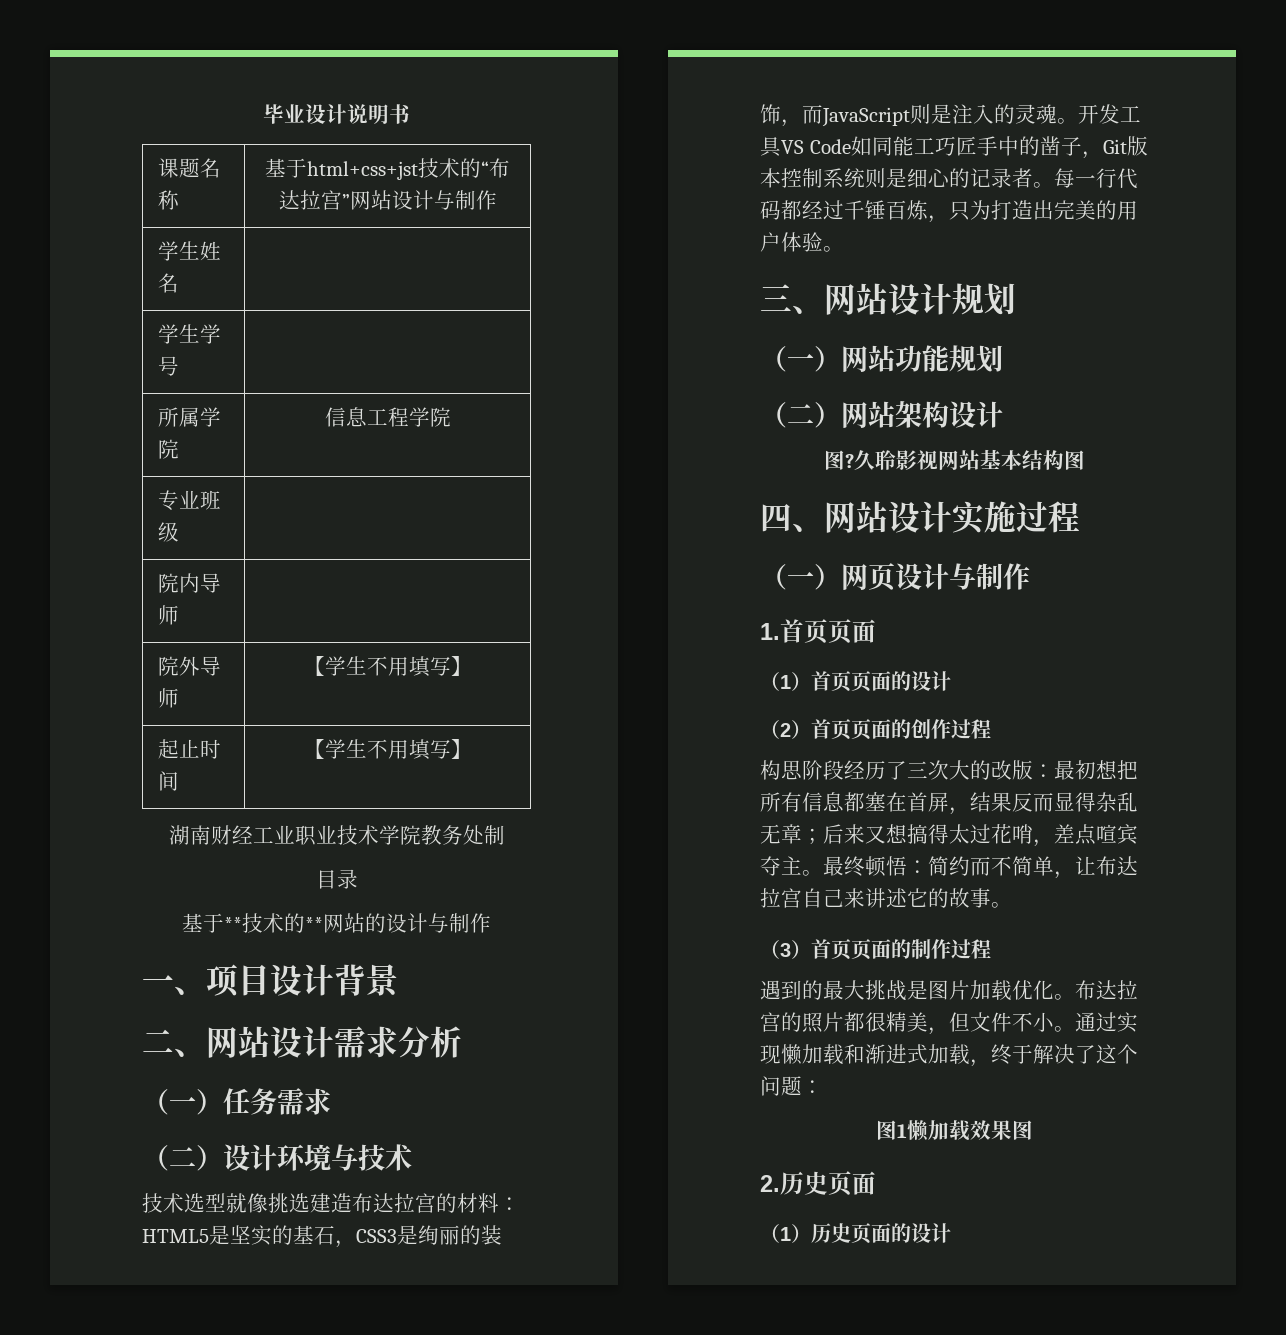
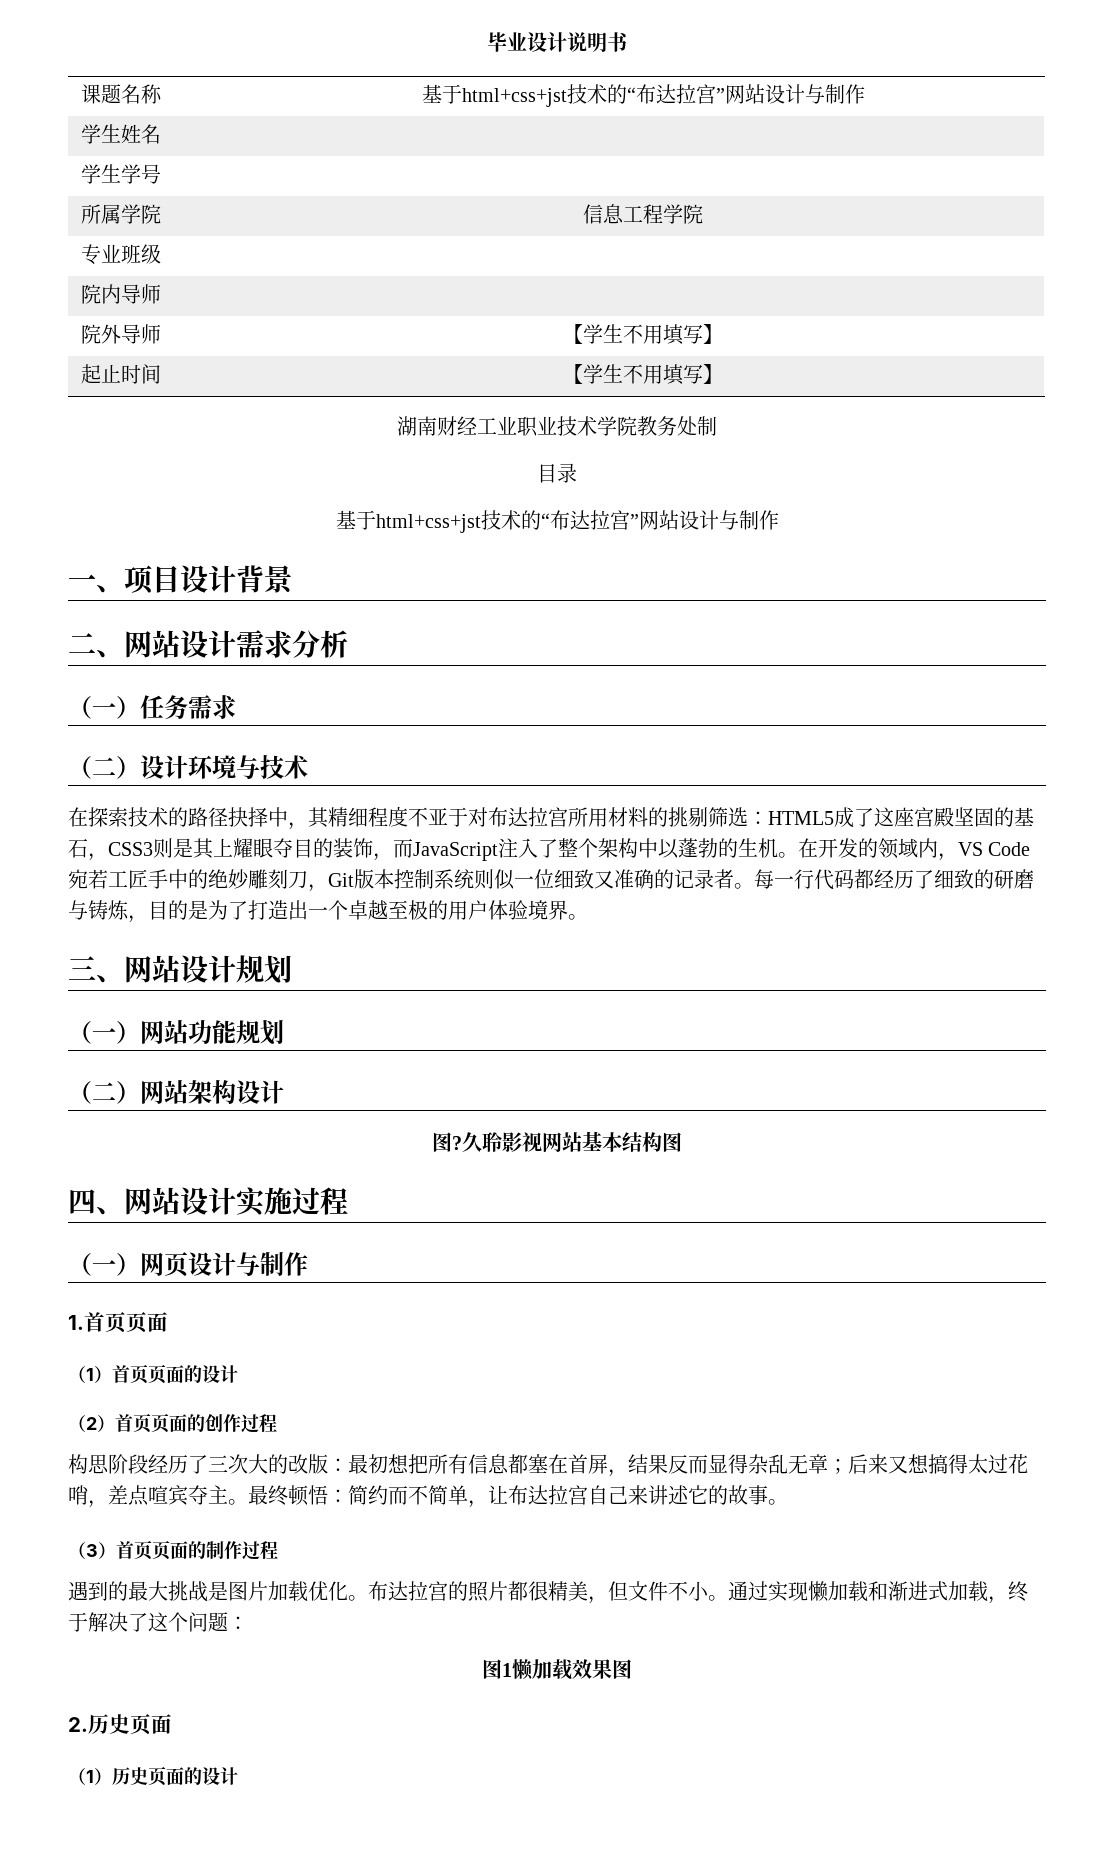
  目录
- 基于**技术的**网站的设计与制作
+ 基于html+css+jst技术的“布达拉宫”网站设计与制作
- 技术选型就像挑选建造布达拉宫的材料：HTML5是坚实的基石，CSS3是绚丽的装饰，而JavaScript则是注入的灵魂。开发工具VS Code如同能工巧匠手中的凿子，Git版本控制系统则是细心的记录者。
+ 在探索技术的路径抉择中，其精细程度不亚于对布达拉宫所用材料的挑剔筛选：HTML5成了这座宫殿坚固的基石，CSS3则是其上耀眼夺目的装饰，而JavaScript注入了整个架构中以蓬勃的生机。在开发的领域内，VS Code宛若工匠手中的绝妙雕刻刀，Git版本控制系统则似一位细致又准确的记录者。
- 每一行代码都经过千锤百炼，只为打造出完美的用户体验。
+ 每一行代码都经历了细致的研磨与铸炼，目的是为了打造出一个卓越至极的用户体验境界。

